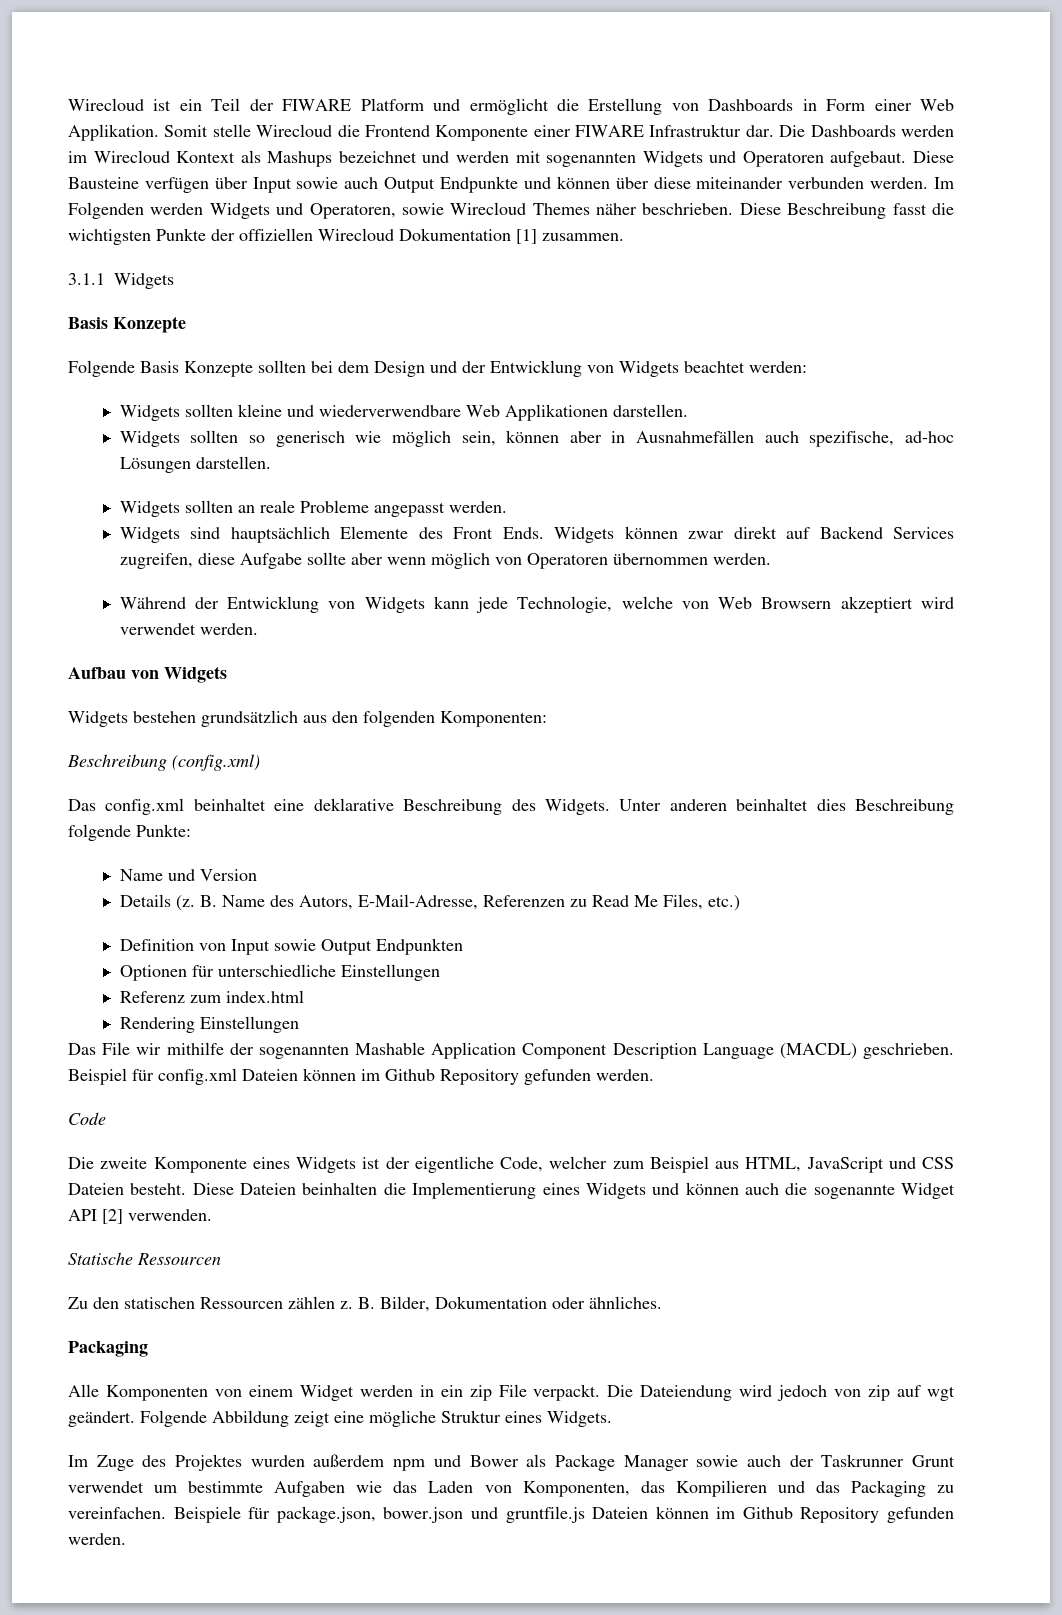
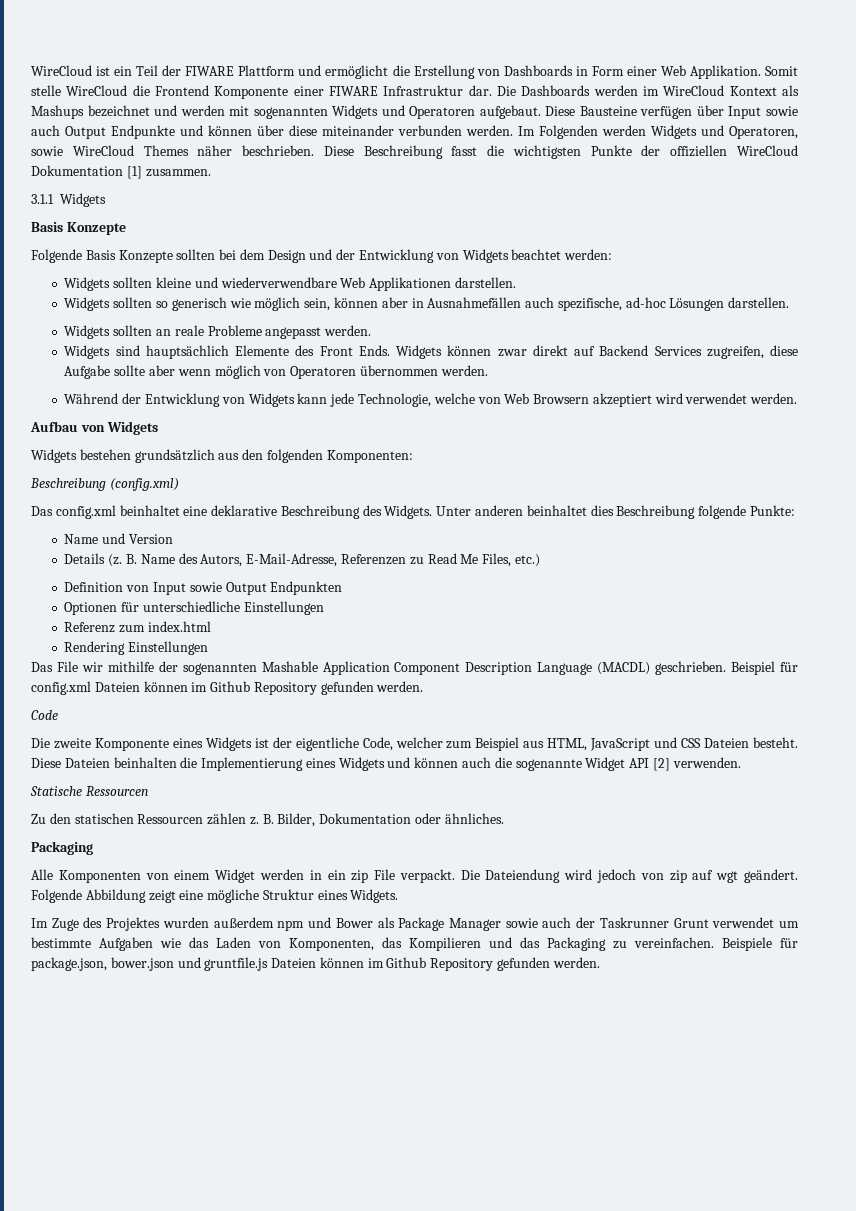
- Wirecloud ist ein Teil der FIWARE Platform und ermöglicht die Erstellung von Dashboards in Form einer Web Applikation.
+ WireCloud ist ein Teil der FIWARE Plattform und ermöglicht die Erstellung von Dashboards in Form einer Web Applikation.
- Somit stelle Wirecloud die Frontend Komponente einer FIWARE Infrastruktur dar.
+ Somit stelle WireCloud die Frontend Komponente einer FIWARE Infrastruktur dar.
- Die Dashboards werden im Wirecloud Kontext als Mashups bezeichnet und werden mit sogenannten Widgets und Operatoren aufgebaut.
+ Die Dashboards werden im WireCloud Kontext als Mashups bezeichnet und werden mit sogenannten Widgets und Operatoren aufgebaut.
- Im Folgenden werden Widgets und Operatoren, sowie Wirecloud Themes näher beschrieben.
+ Im Folgenden werden Widgets und Operatoren, sowie WireCloud Themes näher beschrieben.
- Diese Beschreibung fasst die wichtigsten Punkte der offiziellen Wirecloud Dokumentation [1] zusammen.
+ Diese Beschreibung fasst die wichtigsten Punkte der offiziellen WireCloud Dokumentation [1] zusammen.

